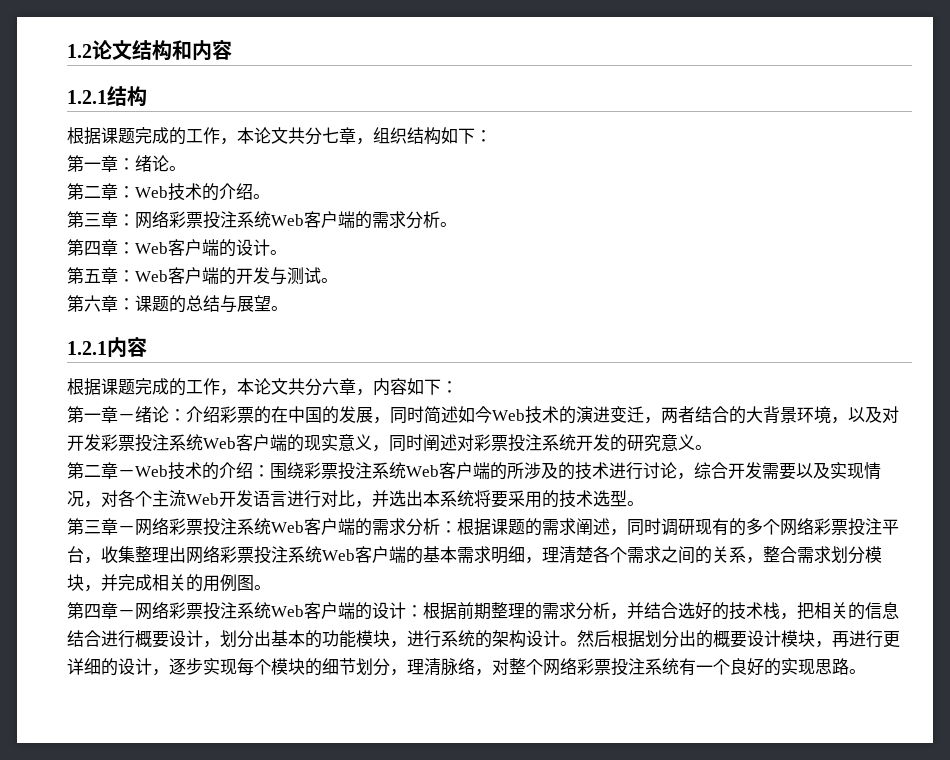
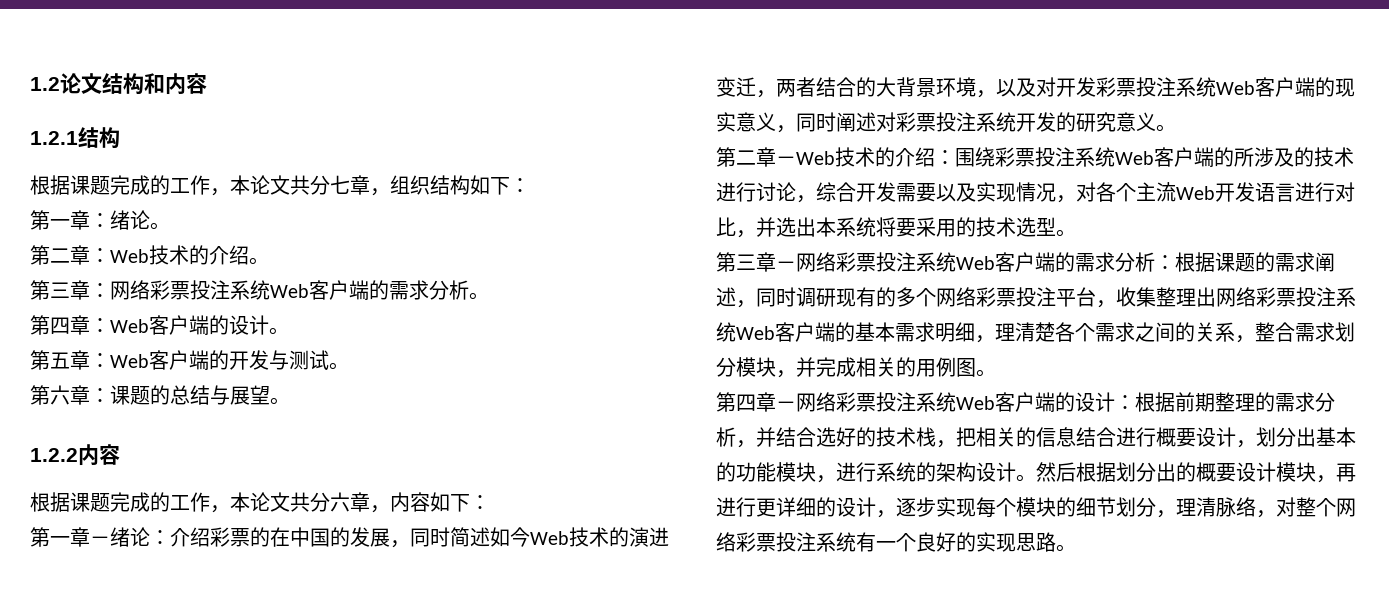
- 1.2.1内容
+ 1.2.2内容

